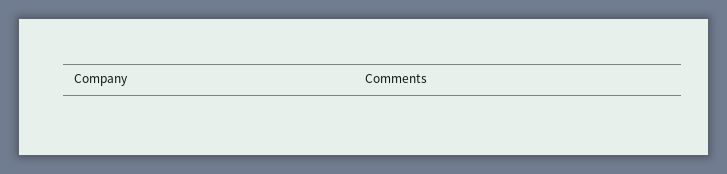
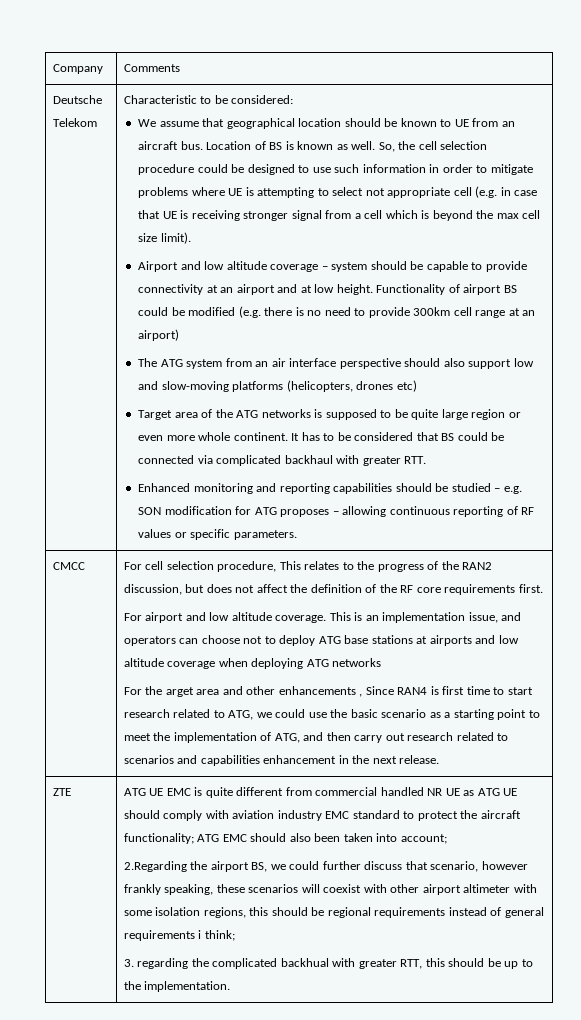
+ Deutsche Telekom | Characteristic to be considered:
+ We assume that geographical location should be known to UE from an aircraft bus. Location of BS is known as well. So, the cell selection procedure could be designed to use such information in order to mitigate problems where UE is attempting to select not appropriate cell (e.g. in case that UE is receiving stronger signal from a cell which is beyond the max cell size limit).
+ Airport and low altitude coverage – system should be capable to provide connectivity at an airport and at low height. Functionality of airport BS could be modified (e.g. there is no need to provide 300km cell range at an airport)
+ The ATG system from an air interface perspective should also support low and slow-moving platforms (helicopters, drones etc)
+ Target area of the ATG networks is supposed to be quite large region or even more whole continent. It has to be considered that BS could be connected via complicated backhaul with greater RTT.
+ Enhanced monitoring and reporting capabilities should be studied – e.g. SON modification for ATG proposes – allowing continuous reporting of RF values or specific parameters.
+ CMCC | For cell selection procedure, This relates to the progress of the RAN2 discussion, but does not affect the definition of the RF core requirements first.
+ For airport and low altitude coverage. This is an implementation issue, and operators can choose not to deploy ATG base stations at airports and low altitude coverage when deploying ATG networks
+ For the arget area and other enhancements , Since RAN4 is first time to start research related to ATG, we could use the basic scenario as a starting point to meet the implementation of ATG, and then carry out research related to scenarios and capabilities enhancement in the next release.
+ ZTE | ATG UE EMC is quite different from commercial handled NR UE as ATG UE should comply with aviation industry EMC standard to protect the aircraft functionality; ATG EMC should also been taken into account;
+ 2.Regarding the airport BS, we could further discuss that scenario, however frankly speaking, these scenarios will coexist with other airport altimeter with some isolation regions, this should be regional requirements instead of general requirements i think;
+ 3. regarding the complicated backhual with greater RTT, this should be up to the implementation.

